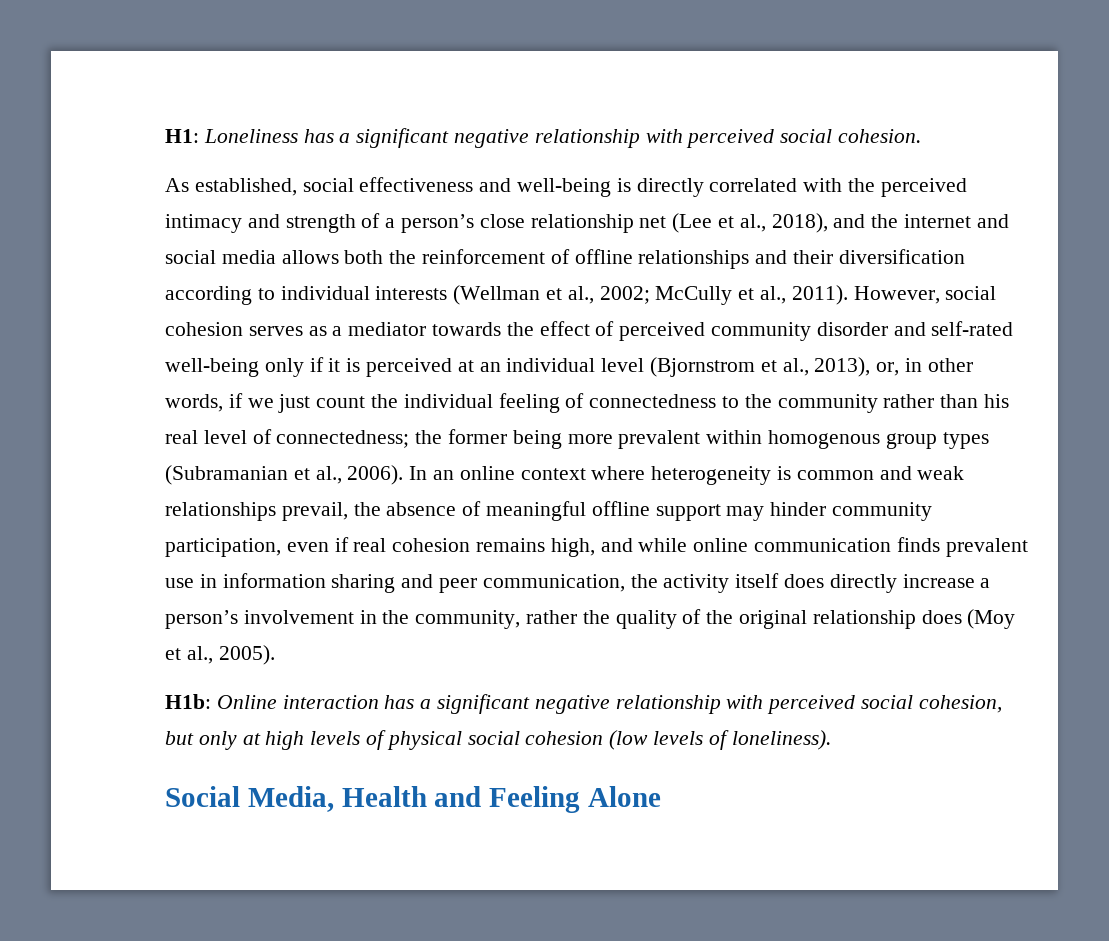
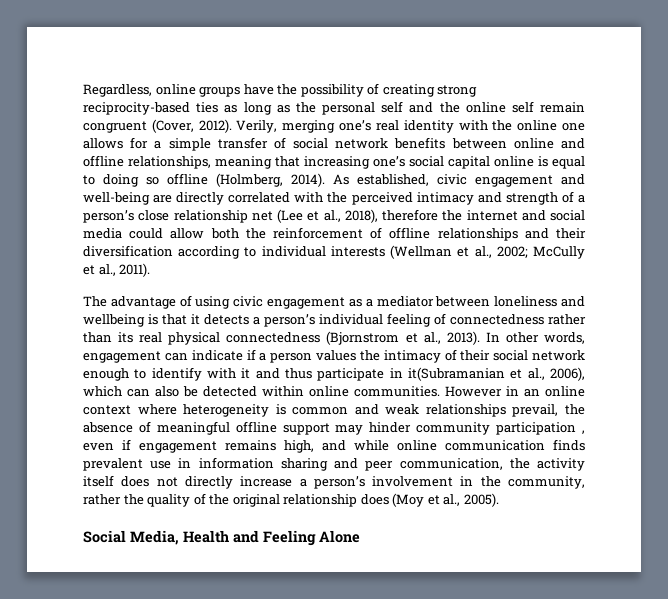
- H1: Loneliness has a significant negative relationship with perceived social cohesion.
- As established, social effectiveness and well-being is directly correlated with the perceived intimacy and strength of a person’s close relationship net (Lee et al., 2018), and the internet and social media allows both the reinforcement of offline relationships and their diversification according to individual interests (Wellman et al., 2002;
+ Regardless, online groups have the possibility of creating strong reciprocity-based ties as long as the personal self and the online self remain congruent (Cover, 2012). Verily, merging one’s real identity with the online one allows for a simple transfer of social network benefits between online and offline relationships, meaning that increasing one’s social capital online is equal to doing so offline (Holmberg, 2014). As established, civic engagement and well-being are directly correlated with the perceived intimacy and strength of a person’s close relationship net (Lee et al., 2018), therefore the internet and social media could allow both the reinforcement of offline relationships and their diversification according to individual interests (Wellman et al., 2002;
- McCully et al., 2011). However, social cohesion serves as a mediator towards the effect of perceived community disorder and self-rated well-being only if it is perceived at an individual level (Bjornstrom et al., 2013), or, in other words, if we just count the individual feeling of connectedness to the community rather than his real level of connectedness; the former being more prevalent within homogenous group types (Subramanian et al., 2006). In an online context where heterogeneity is common and weak relationships prevail, the absence of meaningful offline support may hinder community participation, even if real cohesion remains high, and while online communication finds prevalent use in information sharing and peer communication, the activity itself does directly increase a person’s involvement in the community, rather the quality of the original relationship does (Moy et al., 2005).
+ McCully et al., 2011).
+ The advantage of using civic engagement as a mediator between loneliness and wellbeing is that it detects a person’s individual feeling of connectedness rather than its real physical connectedness (Bjornstrom et al., 2013). In other words, engagement can indicate if a person values the intimacy of their social network enough to identify with it and thus participate in it(Subramanian et al., 2006), which can also be detected within online communities. However in an online context where heterogeneity is common and weak relationships prevail, the absence of meaningful offline support may hinder community participation , even if engagement remains high, and while online communication finds prevalent use in information sharing and peer communication, the activity itself does not directly increase a person’s involvement in the community, rather the quality of the original relationship does (Moy et al., 2005).
- H1b: Online interaction has a significant negative relationship with perceived social cohesion, but only at high levels of physical social cohesion (low levels of loneliness).

